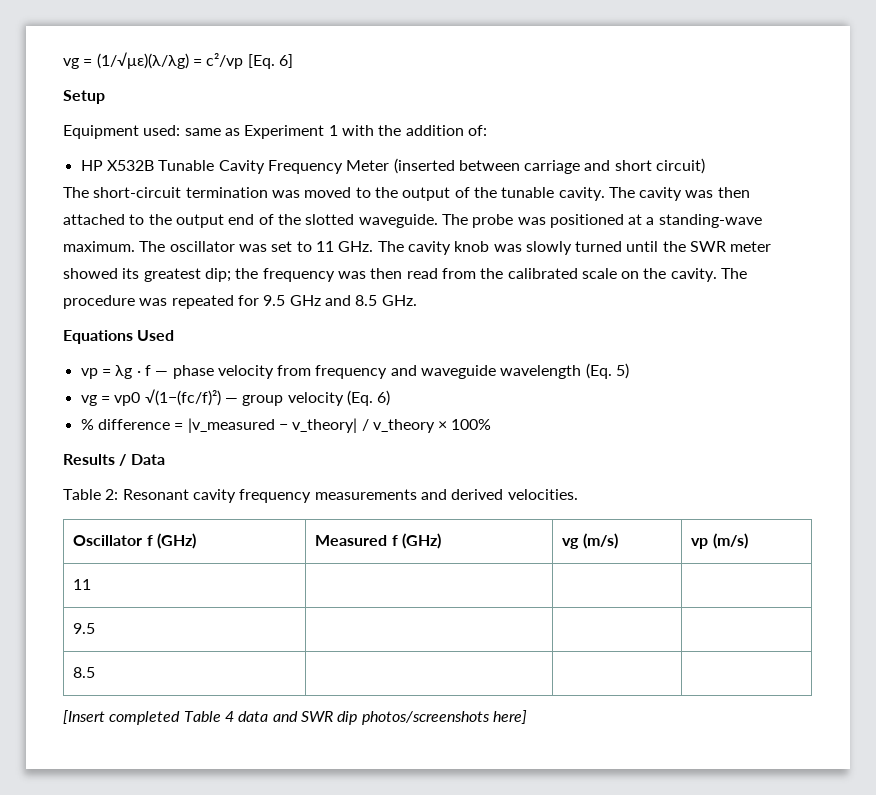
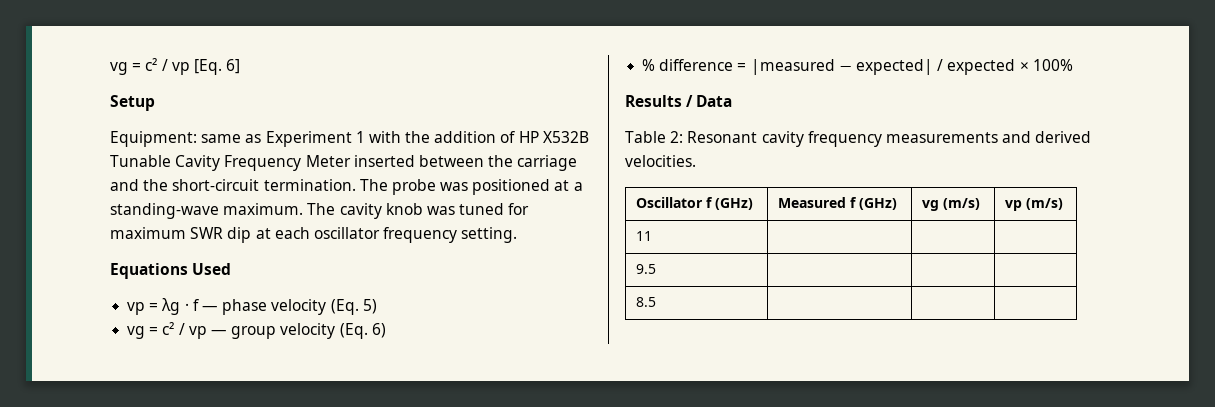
- vg = (1/√με)(λ/λg) = c²/vp [Eq. 6]
+ vg = c² / vp [Eq. 6]
- Equipment used: same as Experiment 1 with the addition of:
- HP X532B Tunable Cavity Frequency Meter (inserted between carriage and short circuit)
- The short-circuit termination was moved to the output of the tunable cavity. The cavity was then attached to the output end of the slotted waveguide.
+ Equipment: same as Experiment 1 with the addition of HP X532B Tunable Cavity Frequency Meter inserted between the carriage and the short-circuit termination.
- The oscillator was set to 11 GHz. The cavity knob was slowly turned until the SWR meter showed its greatest dip; the frequency was then read from the calibrated scale on the cavity. The procedure was repeated for 9.5 GHz and 8.5 GHz.
+ The cavity knob was tuned for maximum SWR dip at each oscillator frequency setting.
- vp = λg · f — phase velocity from frequency and waveguide wavelength (Eq. 5)
+ vp = λg · f — phase velocity (Eq. 5)
- vg = vp0 √(1−(fc/f)²) — group velocity (Eq. 6)
+ vg = c² / vp — group velocity (Eq. 6)
- % difference = |v_measured − v_theory| / v_theory × 100%
+ % difference = |measured − expected| / expected × 100%
- [Insert completed Table 4 data and SWR dip photos/screenshots here]

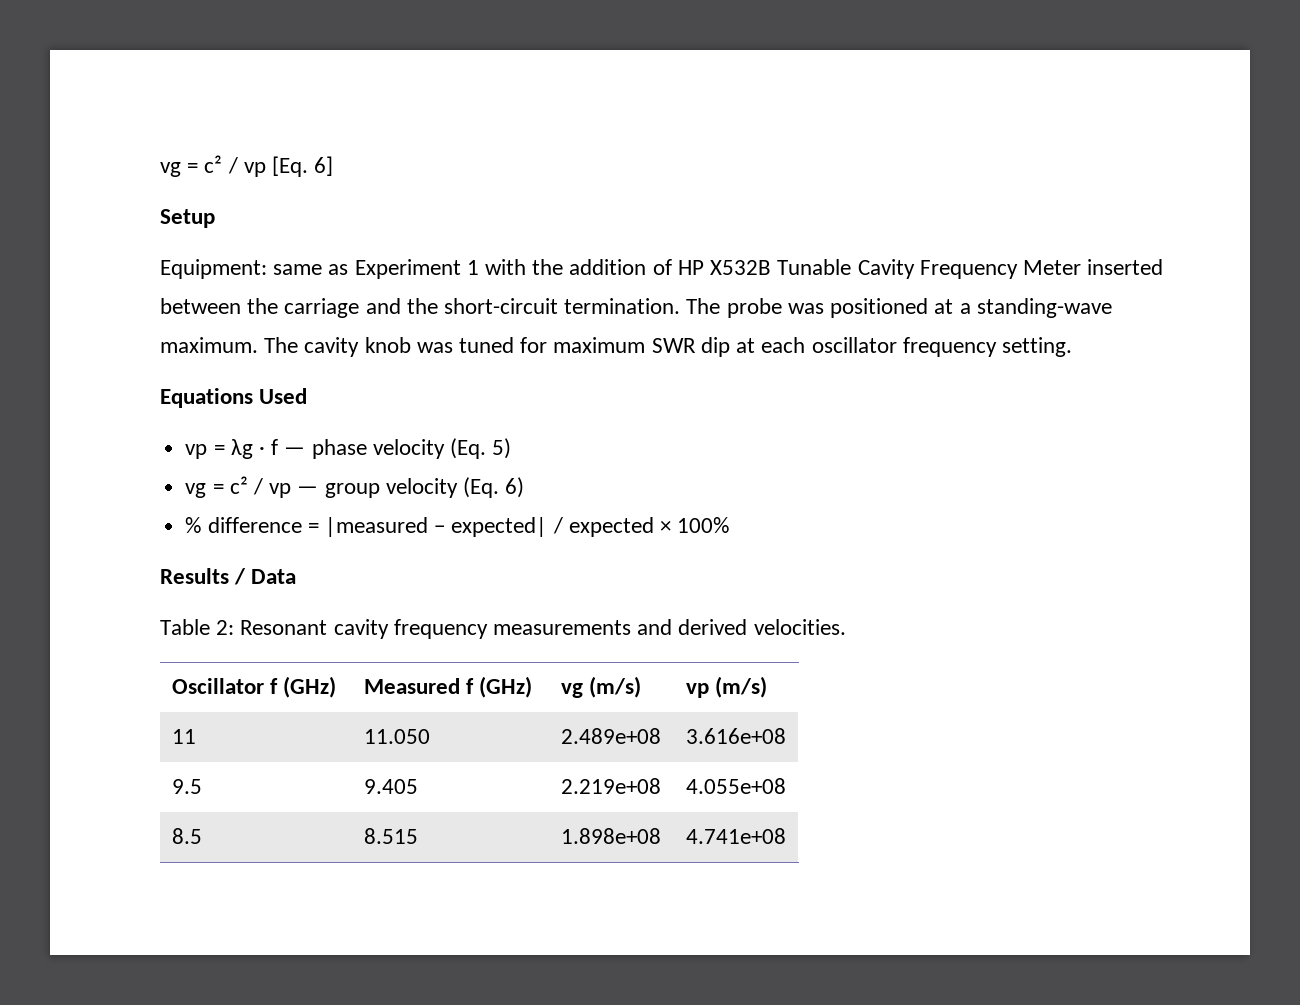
- 11 | | |
- 9.5 | | |
- 8.5 | | |
+ 11 | 11.050 | 2.489e+08 | 3.616e+08
+ 9.5 | 9.405 | 2.219e+08 | 4.055e+08
+ 8.5 | 8.515 | 1.898e+08 | 4.741e+08

